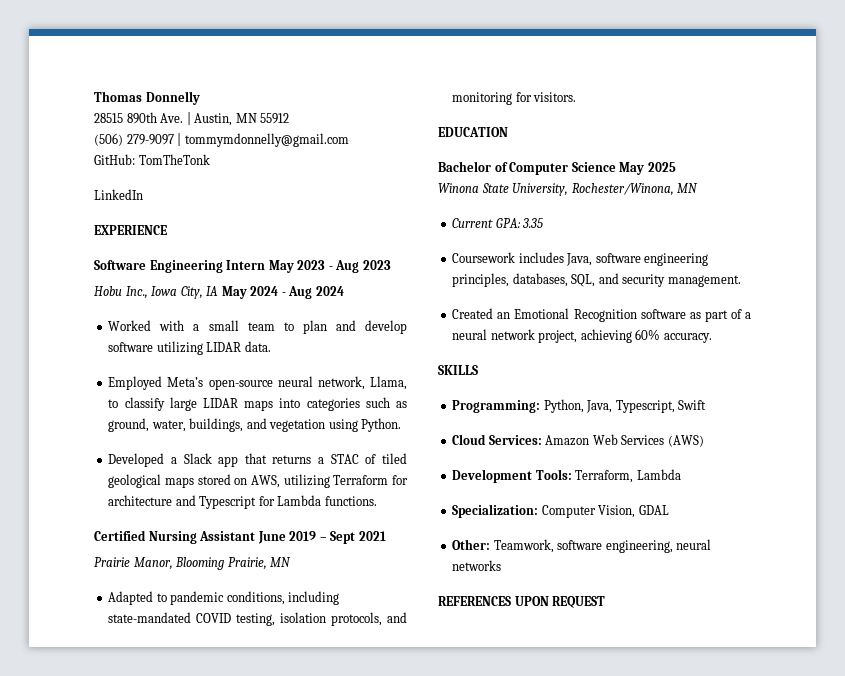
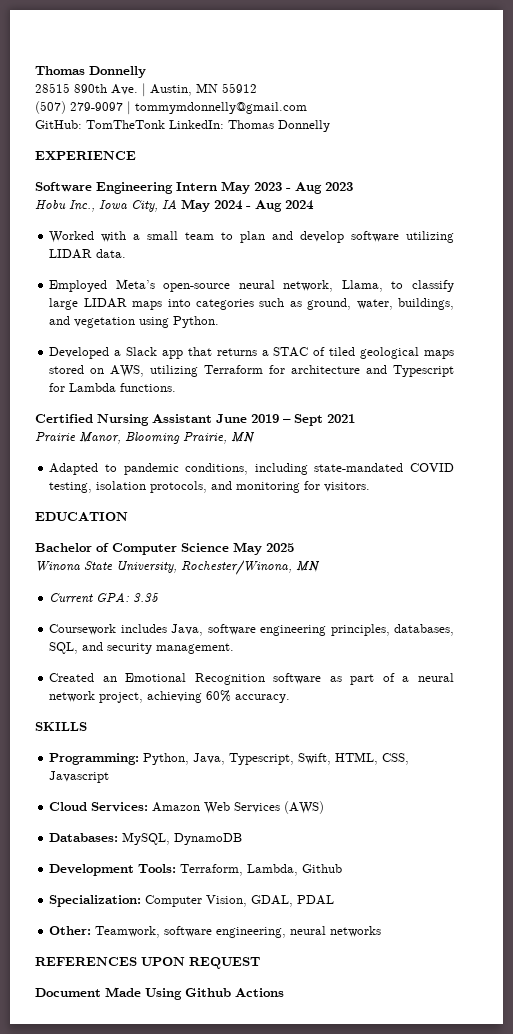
- (506) 279-9097 | tommymdonnelly@gmail.com
+ (507) 279-9097 | tommymdonnelly@gmail.com
- GitHub: TomTheTonk
- LinkedIn
+ GitHub: TomTheTonk LinkedIn: Thomas Donnelly
- Programming: Python, Java, Typescript, Swift
+ Programming: Python, Java, Typescript, Swift, HTML, CSS, Javascript
+ Databases: MySQL, DynamoDB
- Development Tools: Terraform, Lambda
+ Development Tools: Terraform, Lambda, Github
- Specialization: Computer Vision, GDAL
+ Specialization: Computer Vision, GDAL, PDAL
+ Document Made Using Github Actions

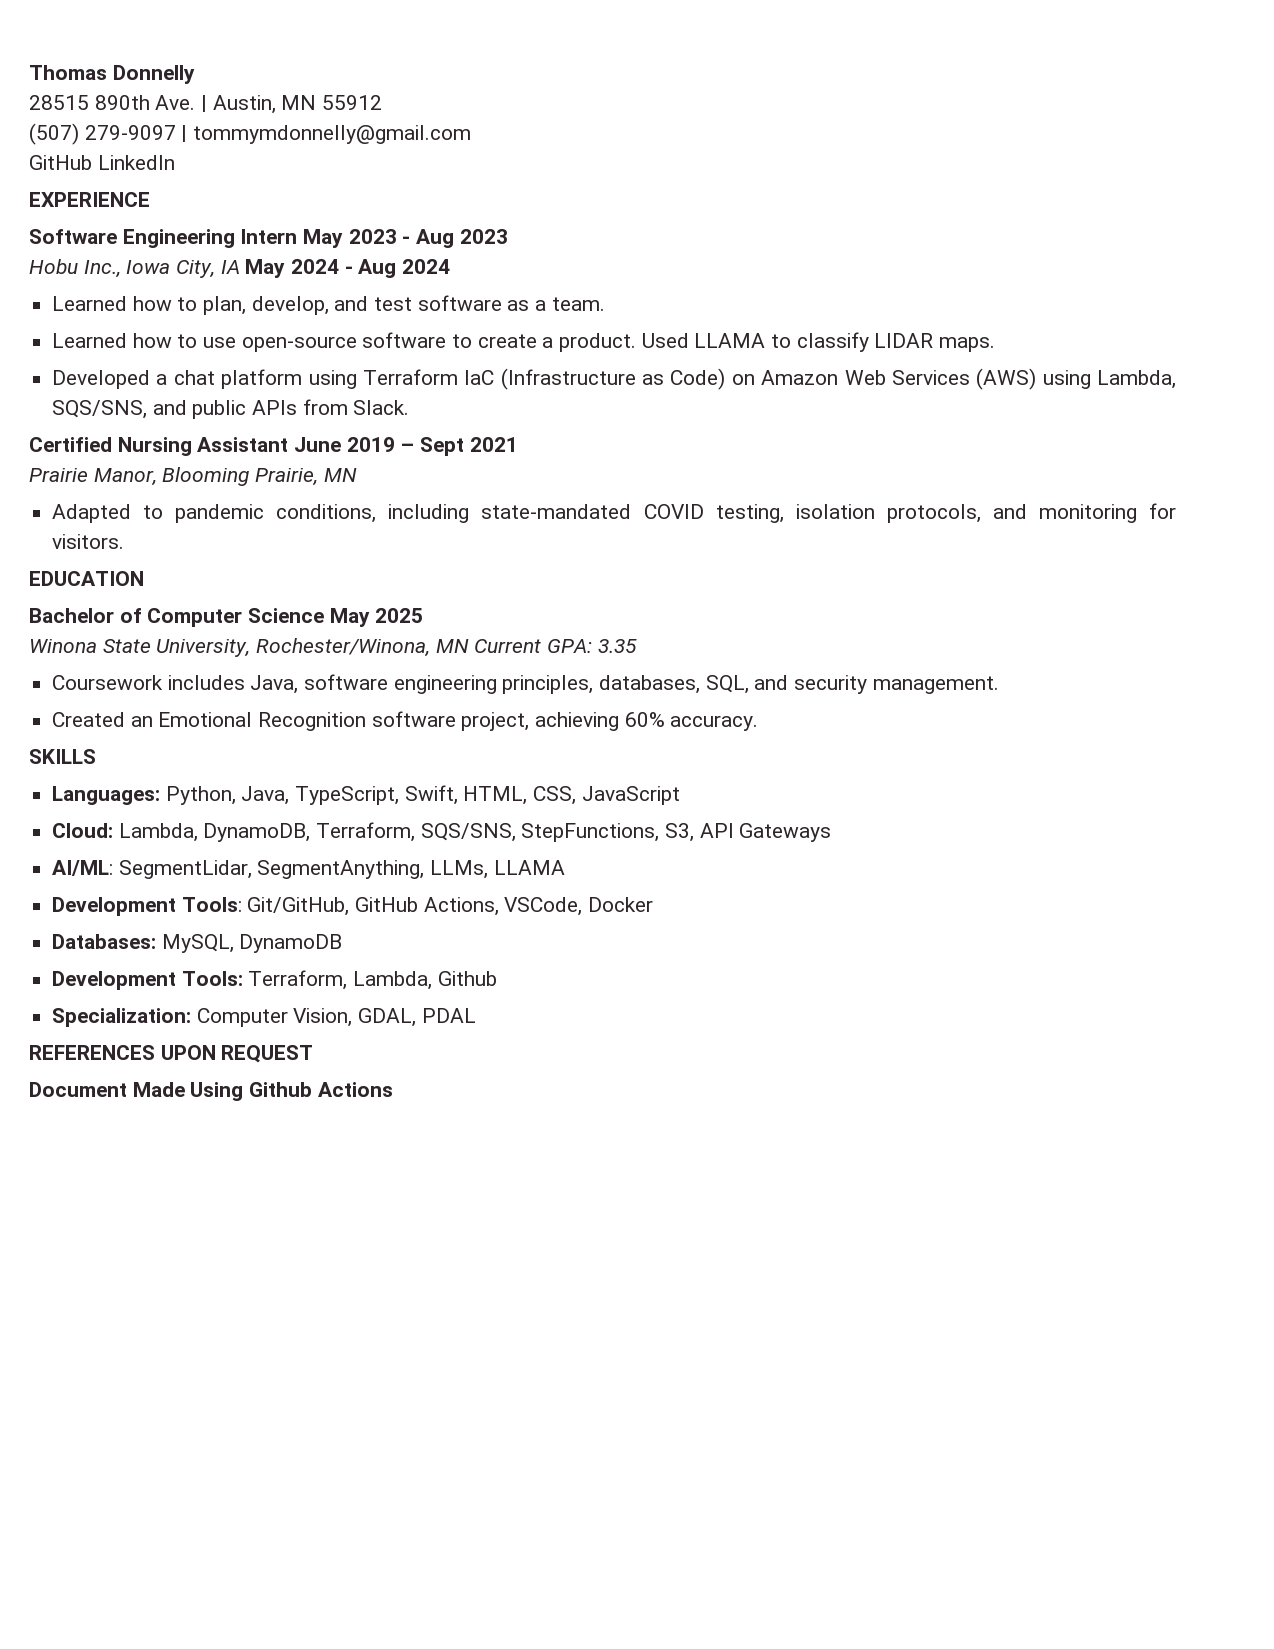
- GitHub: TomTheTonk LinkedIn: Thomas Donnelly
+ GitHub LinkedIn
- Worked with a small team to plan and develop software utilizing LIDAR data.
- Employed Meta’s open-source neural network, Llama, to classify large LIDAR maps into categories such as ground, water, buildings, and vegetation using Python.
- Developed a Slack app that returns a STAC of tiled geological maps stored on AWS, utilizing Terraform for architecture and Typescript for Lambda functions.
+ Learned how to plan, develop, and test software as a team.
+ Learned how to use open-source software to create a product. Used LLAMA to classify LIDAR maps.
+ Developed a chat platform using Terraform IaC (Infrastructure as Code) on Amazon Web Services (AWS) using Lambda, SQS/SNS, and public APIs from Slack.
- Winona State University, Rochester/Winona, MN
- Current GPA: 3.35
+ Winona State University, Rochester/Winona, MN Current GPA: 3.35
- Created an Emotional Recognition software as part of a neural network project, achieving 60% accuracy.
+ Created an Emotional Recognition software project, achieving 60% accuracy.
- Programming: Python, Java, Typescript, Swift, HTML, CSS, Javascript
- Cloud Services: Amazon Web Services (AWS)
+ Languages: Python, Java, TypeScript, Swift, HTML, CSS, JavaScript
+ Cloud: Lambda, DynamoDB, Terraform, SQS/SNS, StepFunctions, S3, API Gateways
+ AI/ML: SegmentLidar, SegmentAnything, LLMs, LLAMA
+ Development Tools: Git/GitHub, GitHub Actions, VSCode, Docker
- Other: Teamwork, software engineering, neural networks

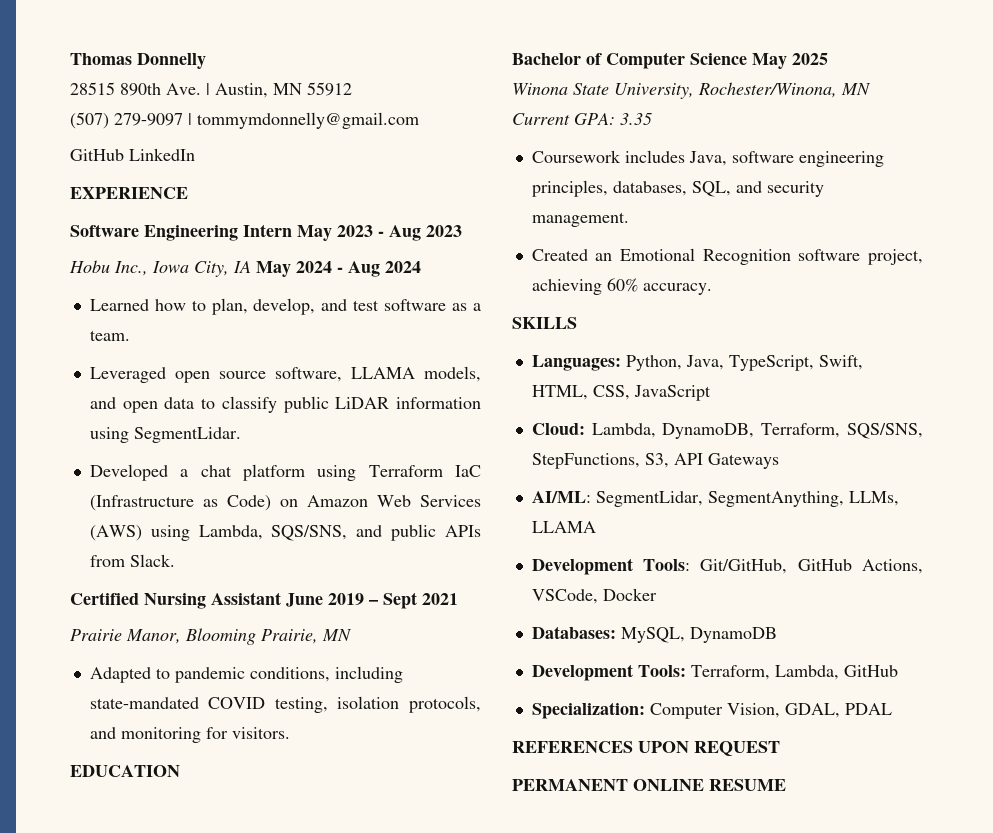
- Learned how to use open-source software to create a product. Used LLAMA to classify LIDAR maps.
+ Leveraged open source software, LLAMA models, and open data to classify public LiDAR information using SegmentLidar.
- Development Tools: Terraform, Lambda, Github
+ Development Tools: Terraform, Lambda, GitHub
- Document Made Using Github Actions
+ PERMANENT ONLINE RESUME

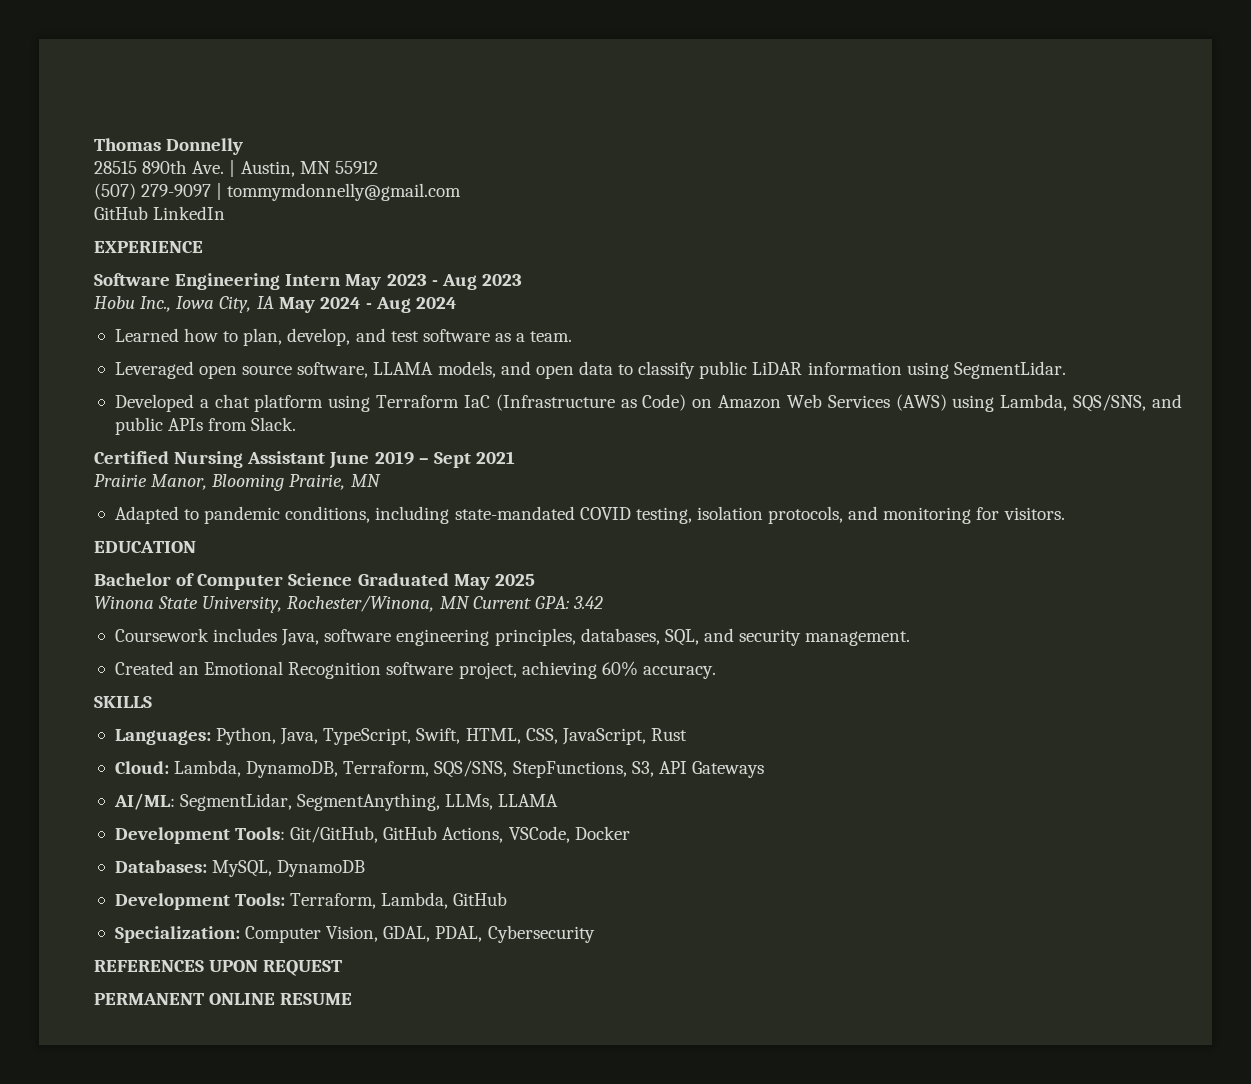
- Bachelor of Computer Science May 2025
+ Bachelor of Computer Science Graduated May 2025
- Winona State University, Rochester/Winona, MN Current GPA: 3.35
+ Winona State University, Rochester/Winona, MN Current GPA: 3.42
- Languages: Python, Java, TypeScript, Swift, HTML, CSS, JavaScript
+ Languages: Python, Java, TypeScript, Swift, HTML, CSS, JavaScript, Rust
- Specialization: Computer Vision, GDAL, PDAL
+ Specialization: Computer Vision, GDAL, PDAL, Cybersecurity

